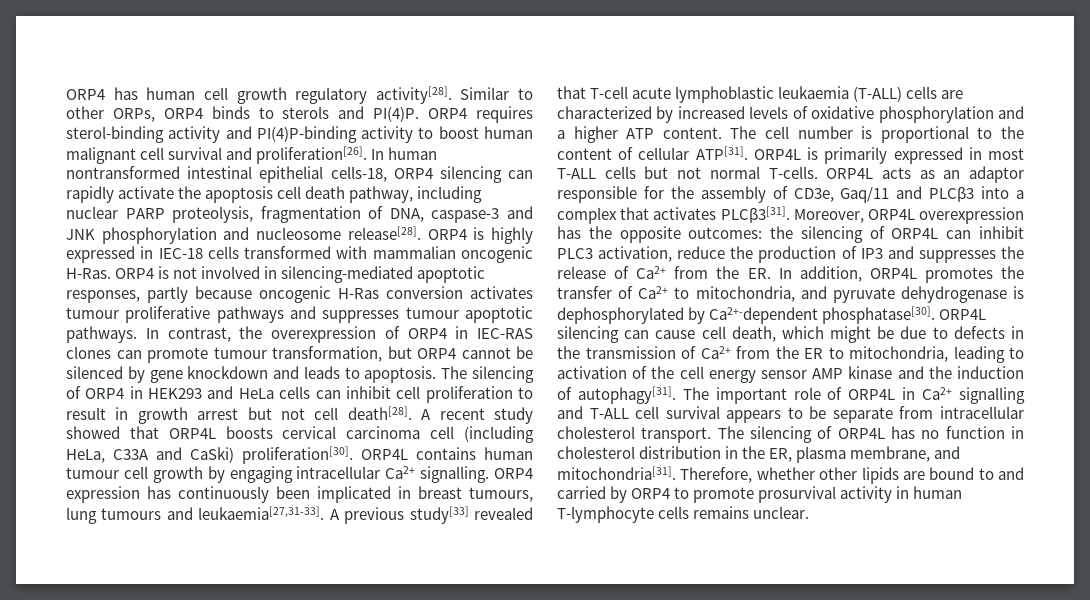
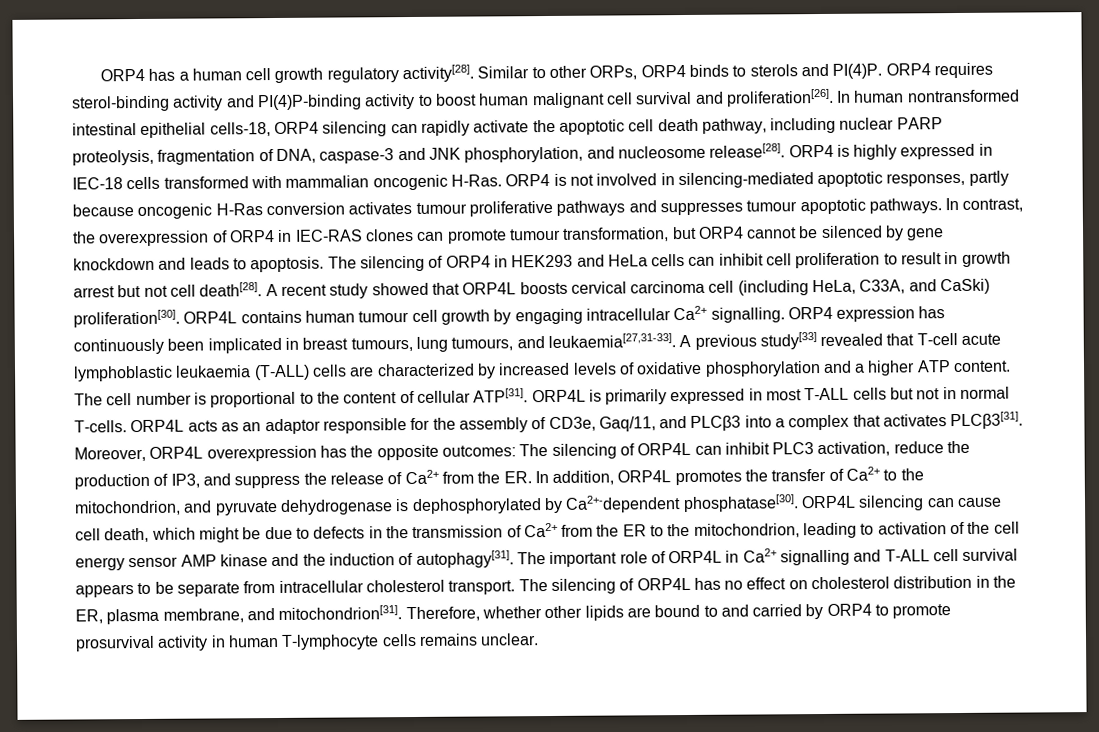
- ORP4 has human cell growth regulatory activity[28].
+ ORP4 has a human cell growth regulatory activity[28].
- In human nontransformed intestinal epithelial cells-18, ORP4 silencing can rapidly activate the apoptosis cell death pathway, including nuclear PARP proteolysis, fragmentation of DNA, caspase-3 and JNK phosphorylation and nucleosome release[28].
+ In human nontransformed intestinal epithelial cells-18, ORP4 silencing can rapidly activate the apoptotic cell death pathway, including nuclear PARP proteolysis, fragmentation of DNA, caspase-3 and JNK phosphorylation, and nucleosome release[28].
- A recent study showed that ORP4L boosts cervical carcinoma cell (including HeLa, C33A and CaSki) proliferation[30].
+ A recent study showed that ORP4L boosts cervical carcinoma cell (including HeLa, C33A, and CaSki) proliferation[30].
- ORP4 expression has continuously been implicated in breast tumours, lung tumours and leukaemia[27,31-33].
+ ORP4 expression has continuously been implicated in breast tumours, lung tumours, and leukaemia[27,31-33].
- ORP4L is primarily expressed in most T-ALL cells but not normal T-cells.
+ ORP4L is primarily expressed in most T-ALL cells but not in normal T-cells.
- ORP4L acts as an adaptor responsible for the assembly of CD3e, Gaq/11 and PLCβ3 into a complex that activates PLCβ3[31].
+ ORP4L acts as an adaptor responsible for the assembly of CD3e, Gaq/11, and PLCβ3 into a complex that activates PLCβ3[31].
- Moreover, ORP4L overexpression has the opposite outcomes: the silencing of ORP4L can inhibit PLC3 activation, reduce the production of IP3 and suppresses the release of Ca2+ from the ER. In addition, ORP4L promotes the transfer of Ca2+ to mitochondria, and pyruvate dehydrogenase is dephosphorylated by Ca2+-dependent phosphatase[30].
+ Moreover, ORP4L overexpression has the opposite outcomes: The silencing of ORP4L can inhibit PLC3 activation, reduce the production of IP3, and suppress the release of Ca2+ from the ER. In addition, ORP4L promotes the transfer of Ca2+ to the mitochondrion, and pyruvate dehydrogenase is dephosphorylated by Ca2+-dependent phosphatase[30].
- ORP4L silencing can cause cell death, which might be due to defects in the transmission of Ca2+ from the ER to mitochondria, leading to activation of the cell energy sensor AMP kinase and the induction of autophagy[31].
+ ORP4L silencing can cause cell death, which might be due to defects in the transmission of Ca2+ from the ER to the mitochondrion, leading to activation of the cell energy sensor AMP kinase and the induction of autophagy[31].
- The silencing of ORP4L has no function in cholesterol distribution in the ER, plasma membrane, and mitochondria[31].
+ The silencing of ORP4L has no effect on cholesterol distribution in the ER, plasma membrane, and mitochondrion[31].

